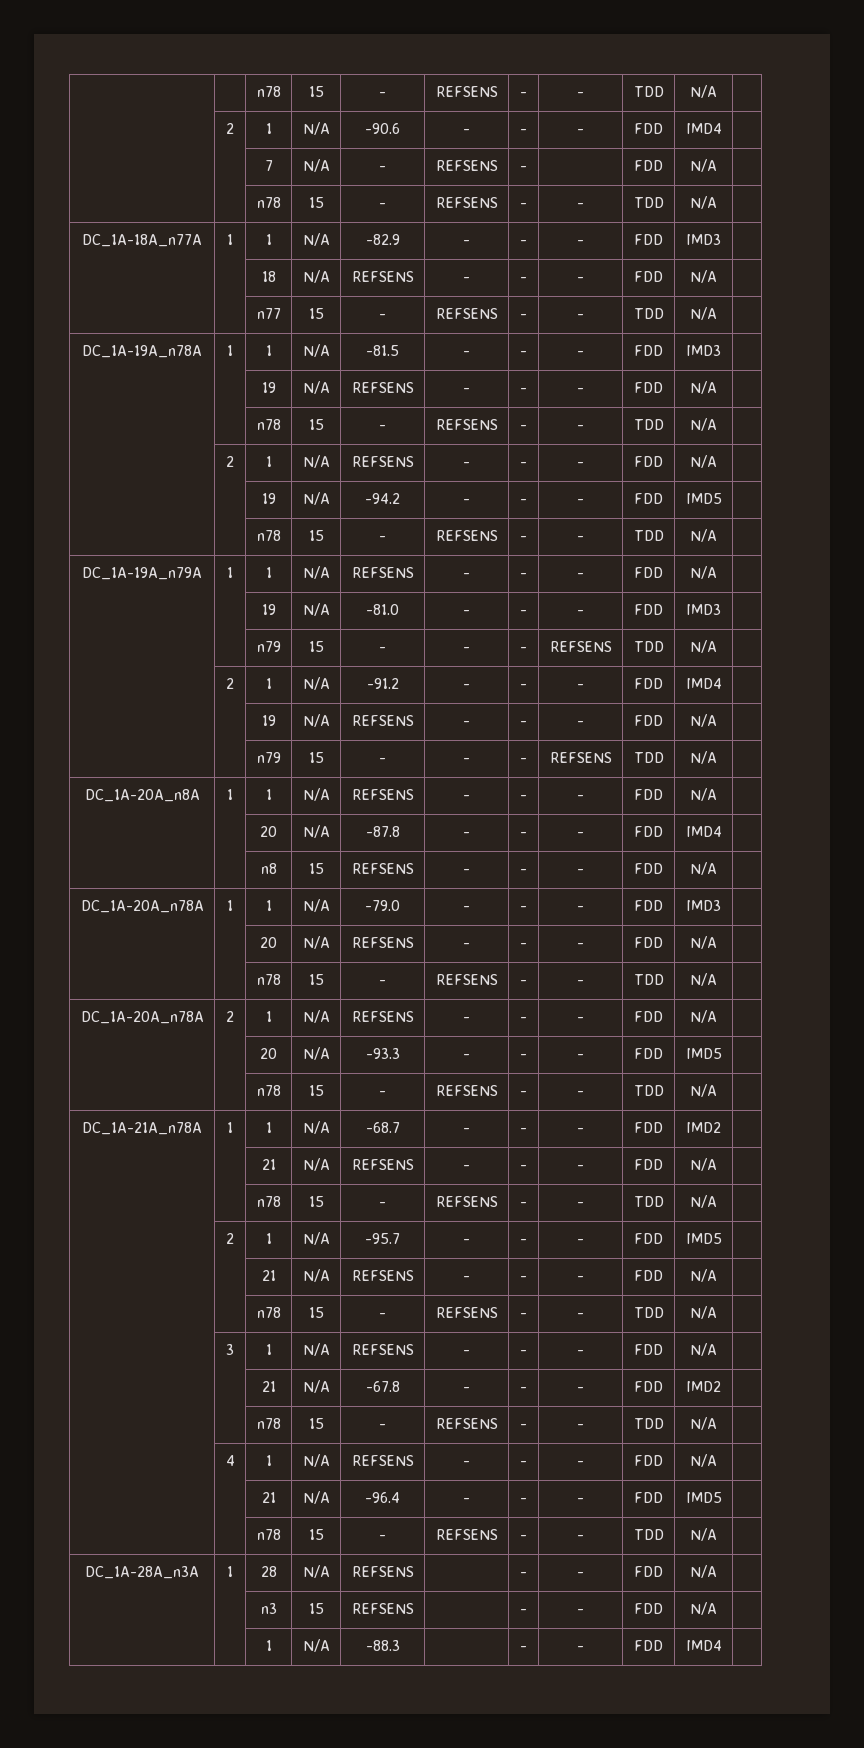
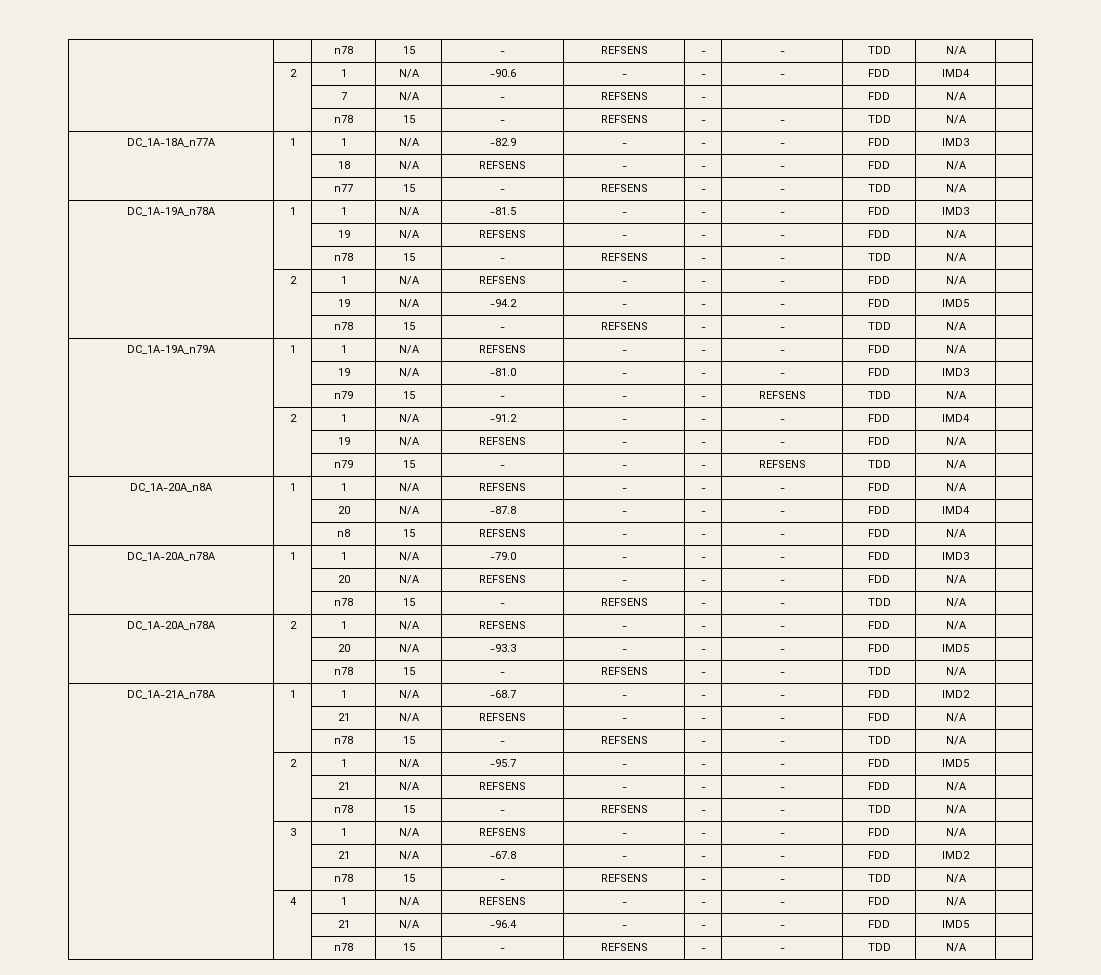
- DC_1A-28A_n3A | 1 | 28 | N/A | REFSENS | | - | - | FDD | N/A |
- | | n3 | 15 | REFSENS | | - | - | FDD | N/A |
- | | 1 | N/A | -88.3 | | - | - | FDD | IMD4 |

